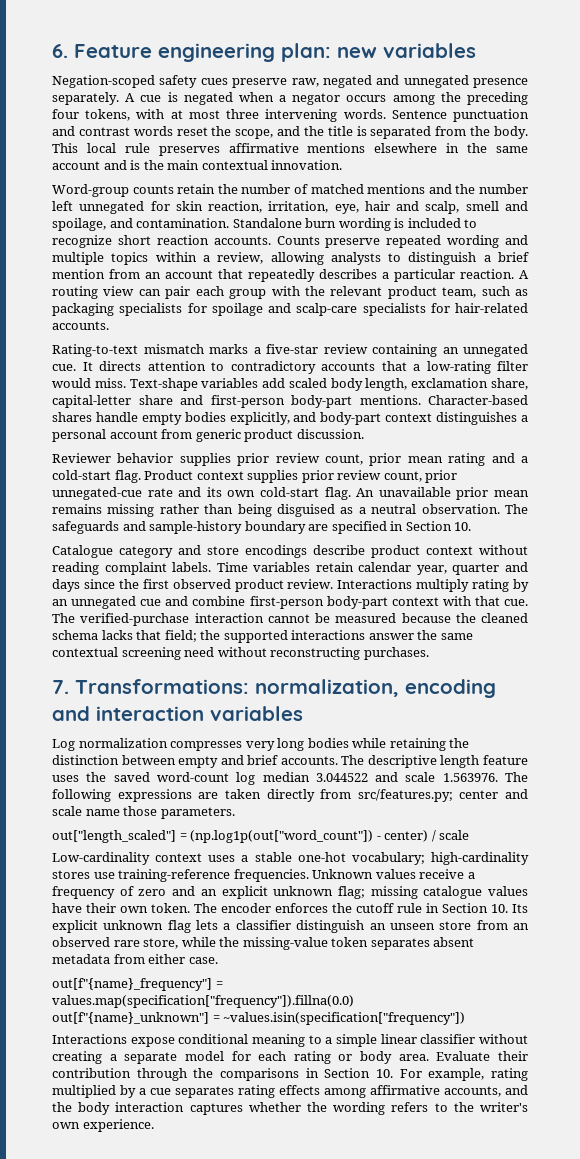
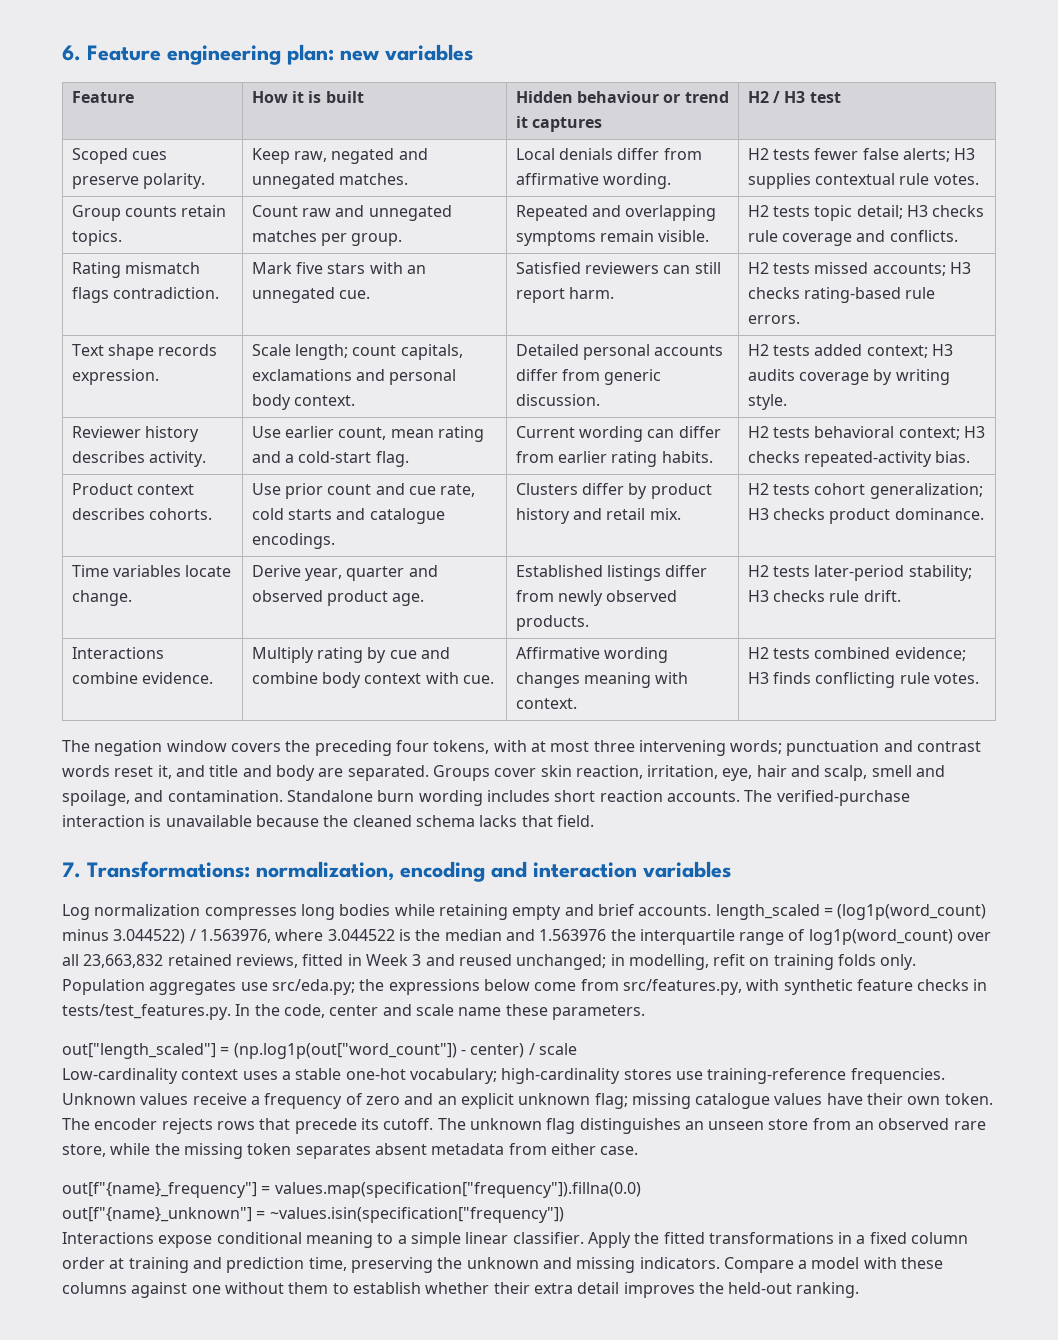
- Negation-scoped safety cues preserve raw, negated and unnegated presence separately. A cue is negated when a negator occurs among the preceding four tokens, with at most three intervening words. Sentence punctuation and contrast words reset the scope, and the title is separated from the body. This local rule preserves affirmative mentions elsewhere in the same account and is the main contextual innovation.
- Word-group counts retain the number of matched mentions and the number left unnegated for skin reaction, irritation, eye, hair and scalp, smell and spoilage, and contamination.
+ Feature | How it is built | Hidden behaviour or trend it captures | H2 / H3 test
+ Scoped cues preserve polarity. | Keep raw, negated and unnegated matches. | Local denials differ from affirmative wording. | H2 tests fewer false alerts; H3 supplies contextual rule votes.
+ Group counts retain topics. | Count raw and unnegated matches per group. | Repeated and overlapping symptoms remain visible. | H2 tests topic detail; H3 checks rule coverage and conflicts.
+ Rating mismatch flags contradiction. | Mark five stars with an unnegated cue. | Satisfied reviewers can still report harm. | H2 tests missed accounts; H3 checks rating-based rule errors.
+ Text shape records expression. | Scale length; count capitals, exclamations and personal body context. | Detailed personal accounts differ from generic discussion. | H2 tests added context; H3 audits coverage by writing style.
+ Reviewer history describes activity. | Use earlier count, mean rating and a cold-start flag. | Current wording can differ from earlier rating habits. | H2 tests behavioral context; H3 checks repeated-activity bias.
+ Product context describes cohorts. | Use prior count and cue rate, cold starts and catalogue encodings. | Clusters differ by product history and retail mix. | H2 tests cohort generalization; H3 checks product dominance.
+ Time variables locate change. | Derive year, quarter and observed product age. | Established listings differ from newly observed products. | H2 tests later-period stability; H3 checks rule drift.
+ Interactions combine evidence. | Multiply rating by cue and combine body context with cue. | Affirmative wording changes meaning with context. | H2 tests combined evidence; H3 finds conflicting rule votes.
+ The negation window covers the preceding four tokens, with at most three intervening words; punctuation and contrast words reset it, and title and body are separated. Groups cover skin reaction, irritation, eye, hair and scalp, smell and spoilage, and contamination.
- Standalone burn wording is included to recognize short reaction accounts. Counts preserve repeated wording and multiple topics within a review, allowing analysts to distinguish a brief mention from an account that repeatedly describes a particular reaction. A routing view can pair each group with the relevant product team, such as packaging specialists for spoilage and scalp-care specialists for hair-related accounts.
- Rating-to-text mismatch marks a five-star review containing an unnegated cue. It directs attention to contradictory accounts that a low-rating filter would miss. Text-shape variables add scaled body length, exclamation share, capital-letter share and first-person body-part mentions. Character-based shares handle empty bodies explicitly, and body-part context distinguishes a personal account from generic product discussion.
- Reviewer behavior supplies prior review count, prior mean rating and a cold-start flag. Product context supplies prior review count, prior unnegated-cue rate and its own cold-start flag. An unavailable prior mean remains missing rather than being disguised as a neutral observation. The safeguards and sample-history boundary are specified in Section 10.
- Catalogue category and store encodings describe product context without reading complaint labels. Time variables retain calendar year, quarter and days since the first observed product review. Interactions multiply rating by an unnegated cue and combine first-person body-part context with that cue. The verified-purchase interaction cannot be measured because the cleaned schema lacks that field; the supported interactions answer the same contextual screening need without reconstructing purchases.
+ Standalone burn wording includes short reaction accounts. The verified-purchase interaction is unavailable because the cleaned schema lacks that field.
- Log normalization compresses very long bodies while retaining the distinction between empty and brief accounts. The descriptive length feature uses the saved word-count log median 3.044522 and scale 1.563976. The following expressions are taken directly from src/features.py; center and scale name those parameters.
+ Log normalization compresses long bodies while retaining empty and brief accounts. length_scaled = (log1p(word_count) minus 3.044522) / 1.563976, where 3.044522 is the median and 1.563976 the interquartile range of log1p(word_count) over all 23,663,832 retained reviews, fitted in Week 3 and reused unchanged; in modelling, refit on training folds only. Population aggregates use src/eda.py; the expressions below come from src/features.py, with synthetic feature checks in tests/test_features.py. In the code, center and scale name these parameters.
- The encoder enforces the cutoff rule in Section 10. Its explicit unknown flag lets a classifier distinguish an unseen store from an observed rare store, while the missing-value token separates absent metadata from either case.
+ The encoder rejects rows that precede its cutoff. The unknown flag distinguishes an unseen store from an observed rare store, while the missing token separates absent metadata from either case.
- Interactions expose conditional meaning to a simple linear classifier without creating a separate model for each rating or body area. Evaluate their contribution through the comparisons in Section 10. For example, rating multiplied by a cue separates rating effects among affirmative accounts, and the body interaction captures whether the wording refers to the writer's own experience.
+ Interactions expose conditional meaning to a simple linear classifier. Apply the fitted transformations in a fixed column order at training and prediction time, preserving the unknown and missing indicators. Compare a model with these columns against one without them to establish whether their extra detail improves the held-out ranking.

